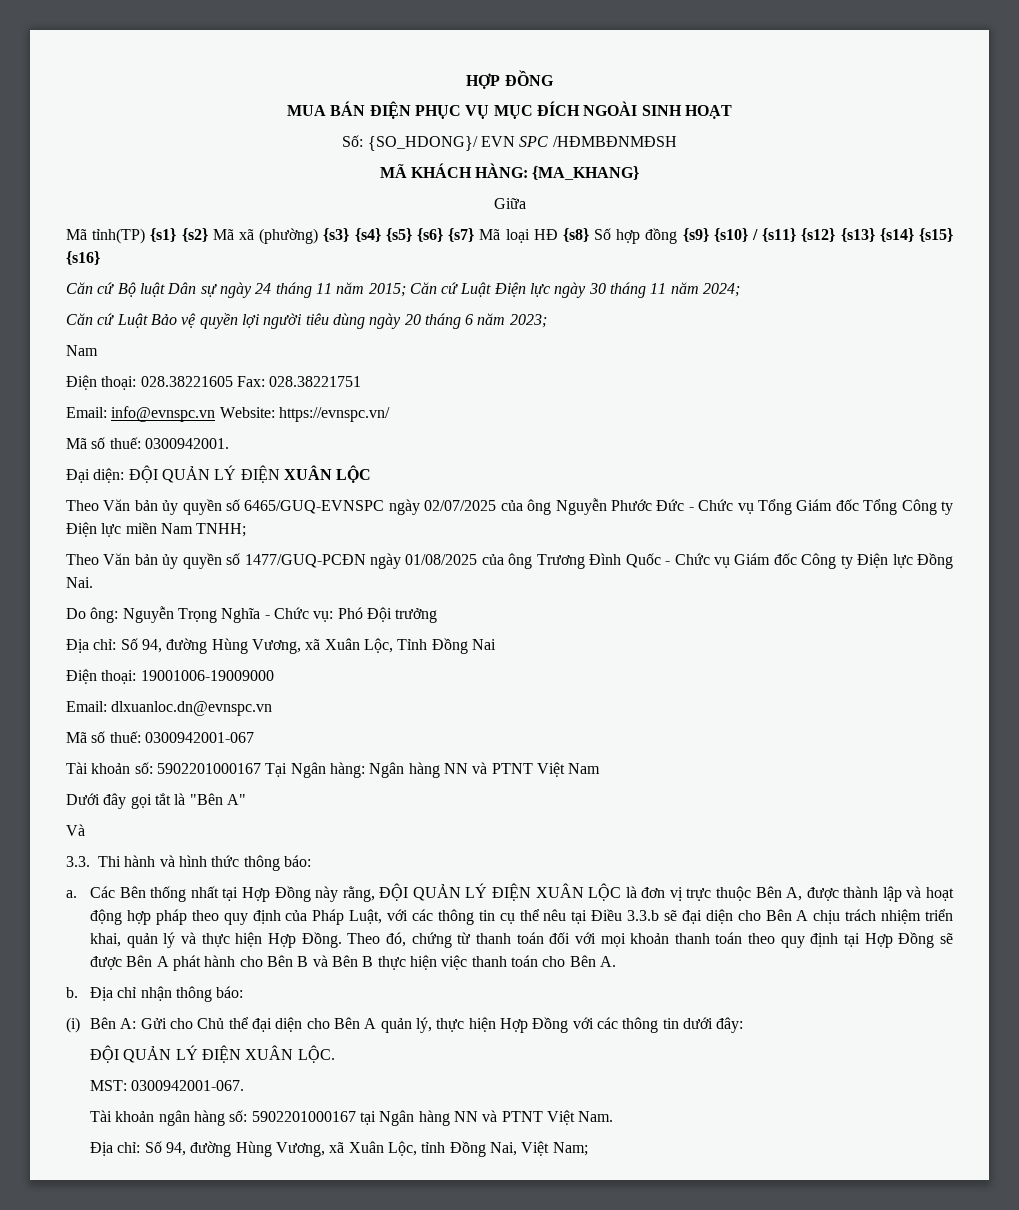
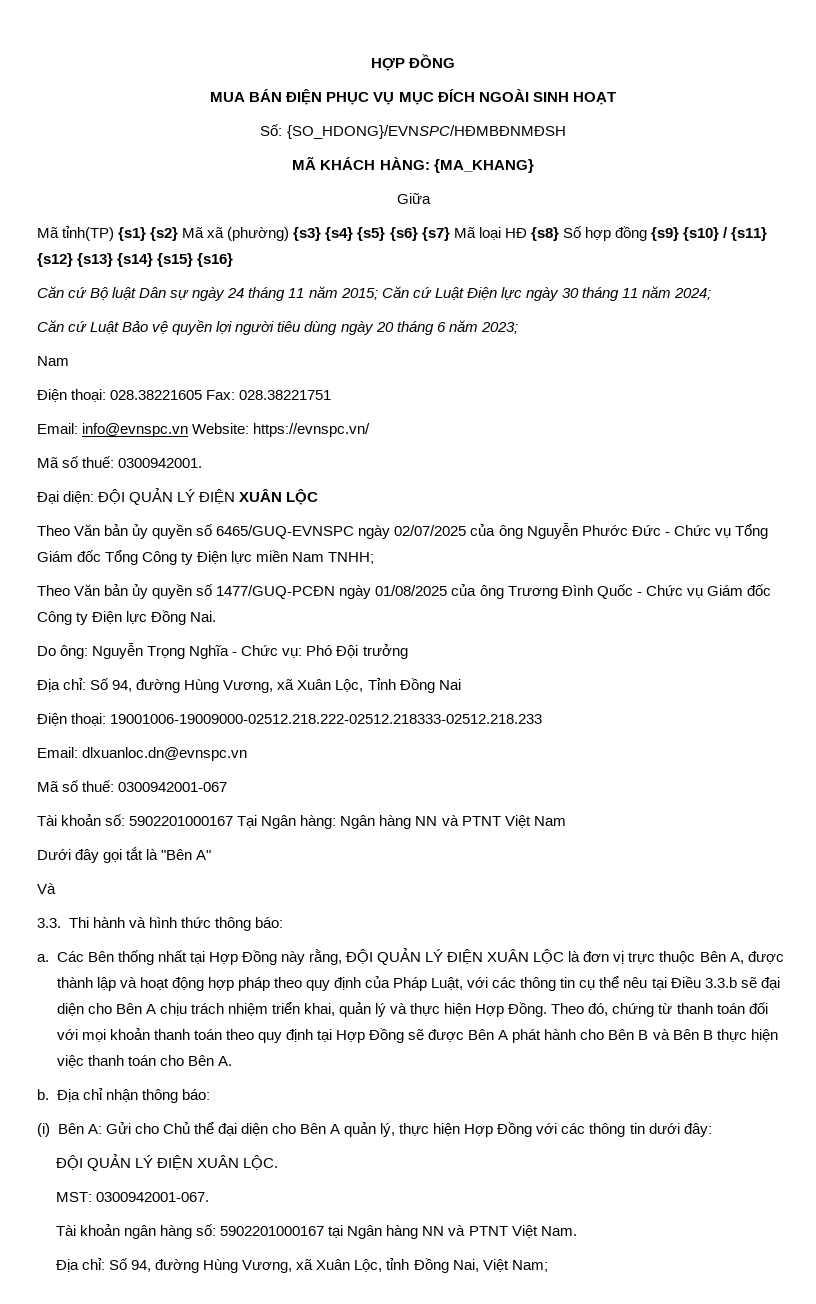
- Số: {SO_HDONG}/ EVN SPC /HĐMBĐNMĐSH
+ Số: {SO_HDONG}/EVNSPC/HĐMBĐNMĐSH
- Điện thoại: 19001006-19009000
+ Điện thoại: 19001006-19009000-02512.218.222-02512.218333-02512.218.233

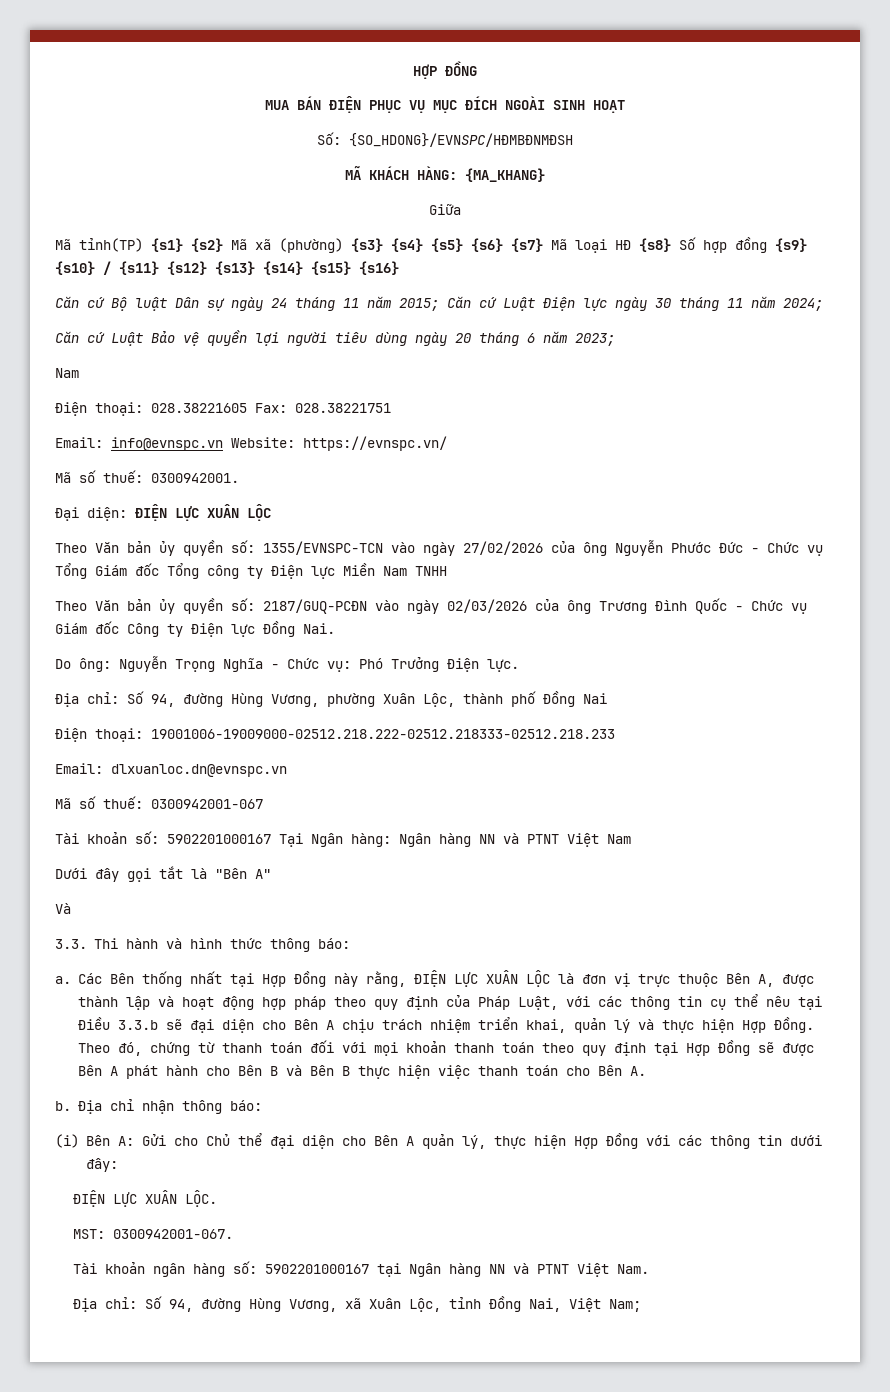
- Đại diện: ĐỘI QUẢN LÝ ĐIỆN XUÂN LỘC
+ Đại diện: ĐIỆN LỰC XUÂN LỘC
- Theo Văn bản ủy quyền số 6465/GUQ-EVNSPC ngày 02/07/2025 của ông Nguyễn Phước Đức - Chức vụ Tổng Giám đốc Tổng Công ty Điện lực miền Nam TNHH;
- Theo Văn bản ủy quyền số 1477/GUQ-PCĐN ngày 01/08/2025 của ông Trương Đình Quốc - Chức vụ Giám đốc Công ty Điện lực Đồng Nai.
+ Theo Văn bản ủy quyền số: 1355/EVNSPC-TCN vào ngày 27/02/2026 của ông Nguyễn Phước Đức - Chức vụ Tổng Giám đốc Tổng công ty Điện lực Miền Nam TNHH
+ Theo Văn bản ủy quyền số: 2187/GUQ-PCĐN vào ngày 02/03/2026 của ông Trương Đình Quốc - Chức vụ Giám đốc Công ty Điện lực Đồng Nai.
- Do ông: Nguyễn Trọng Nghĩa - Chức vụ: Phó Đội trưởng
- Địa chỉ: Số 94, đường Hùng Vương, xã Xuân Lộc, Tỉnh Đồng Nai
+ Do ông: Nguyễn Trọng Nghĩa - Chức vụ: Phó Trưởng Điện lực.
+ Địa chỉ: Số 94, đường Hùng Vương, phường Xuân Lộc, thành phố Đồng Nai
- Các Bên thống nhất tại Hợp Đồng này rằng, ĐỘI QUẢN LÝ ĐIỆN XUÂN LỘC là đơn vị trực thuộc Bên A, được thành lập và hoạt động hợp pháp theo quy định của Pháp Luật, với các thông tin cụ thể nêu tại Điều 3.3.b sẽ đại diện cho Bên A chịu trách nhiệm triển khai, quản lý và thực hiện Hợp Đồng.
+ Các Bên thống nhất tại Hợp Đồng này rằng, ĐIỆN LỰC XUÂN LỘC là đơn vị trực thuộc Bên A, được thành lập và hoạt động hợp pháp theo quy định của Pháp Luật, với các thông tin cụ thể nêu tại Điều 3.3.b sẽ đại diện cho Bên A chịu trách nhiệm triển khai, quản lý và thực hiện Hợp Đồng.
- ĐỘI QUẢN LÝ ĐIỆN XUÂN LỘC.
+ ĐIỆN LỰC XUÂN LỘC.

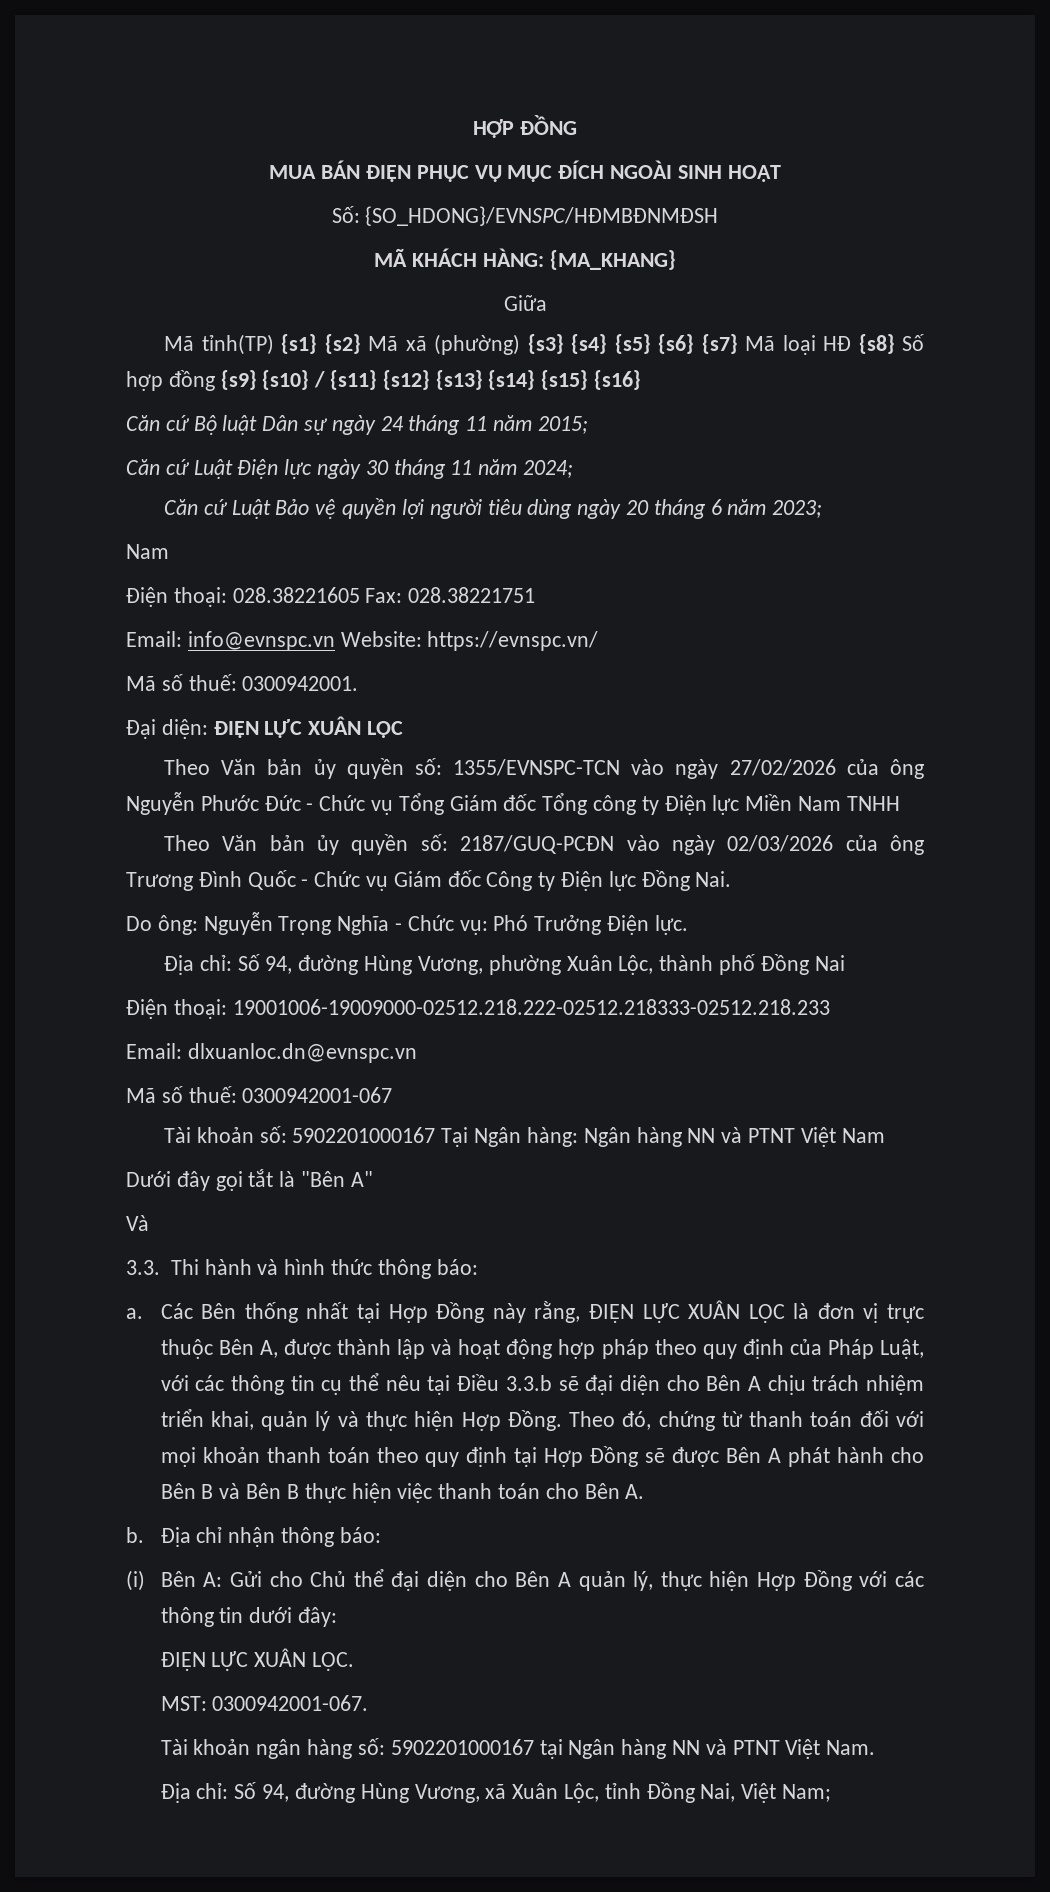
- Căn cứ Bộ luật Dân sự ngày 24 tháng 11 năm 2015; Căn cứ Luật Điện lực ngày 30 tháng 11 năm 2024;
+ Căn cứ Bộ luật Dân sự ngày 24 tháng 11 năm 2015;
+ Căn cứ Luật Điện lực ngày 30 tháng 11 năm 2024;

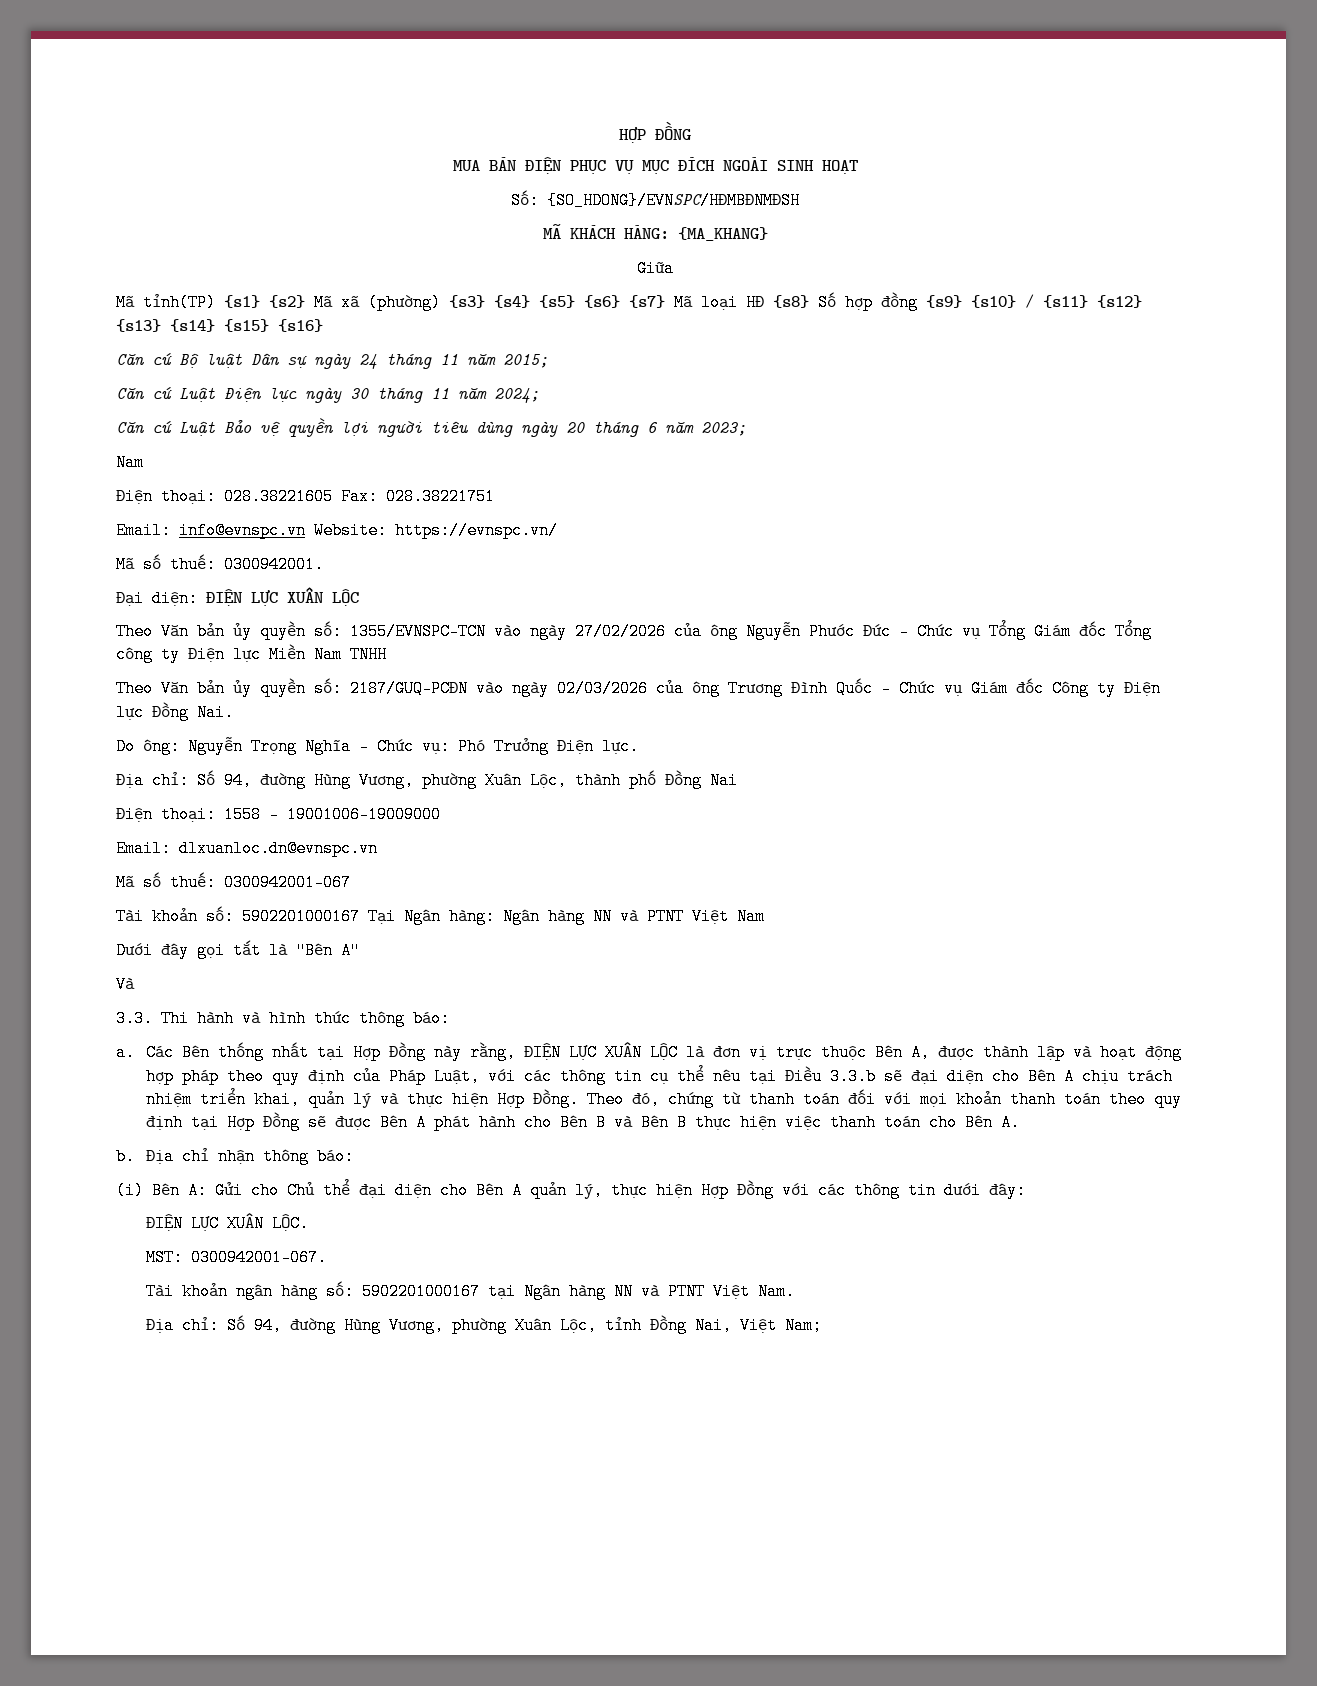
- Điện thoại: 19001006-19009000-02512.218.222-02512.218333-02512.218.233
+ Điện thoại: 1558 - 19001006-19009000
- Địa chỉ: Số 94, đường Hùng Vương, xã Xuân Lộc, tỉnh Đồng Nai, Việt Nam;
+ Địa chỉ: Số 94, đường Hùng Vương, phường Xuân Lộc, tỉnh Đồng Nai, Việt Nam;

